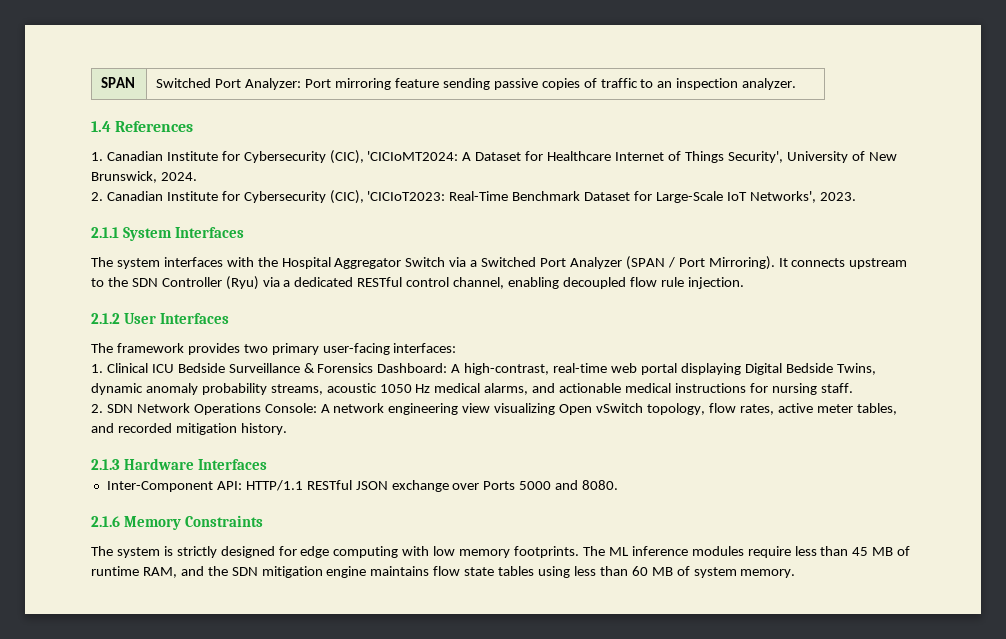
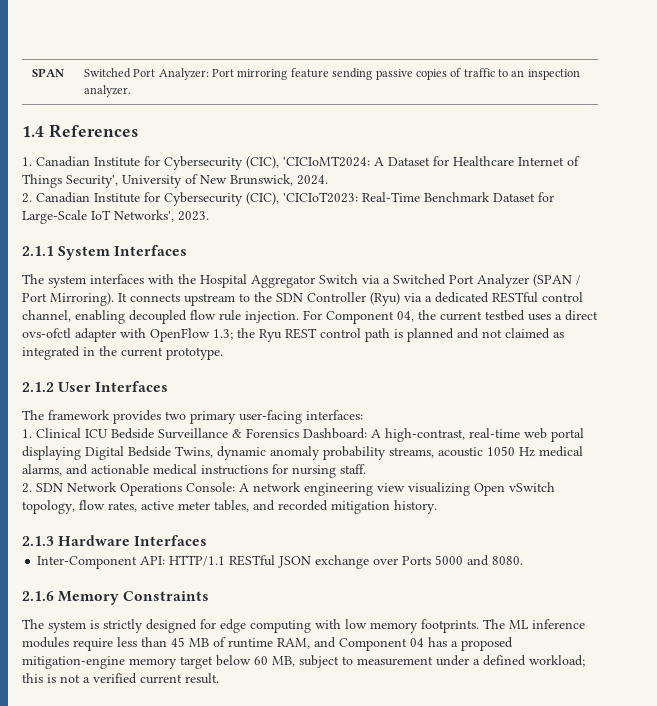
+ For Component 04, the current testbed uses a direct ovs-ofctl adapter with OpenFlow 1.3; the Ryu REST control path is planned and not claimed as integrated in the current prototype.
- The ML inference modules require less than 45 MB of runtime RAM, and the SDN mitigation engine maintains flow state tables using less than 60 MB of system memory.
+ The ML inference modules require less than 45 MB of runtime RAM, and Component 04 has a proposed mitigation-engine memory target below 60 MB, subject to measurement under a defined workload; this is not a verified current result.

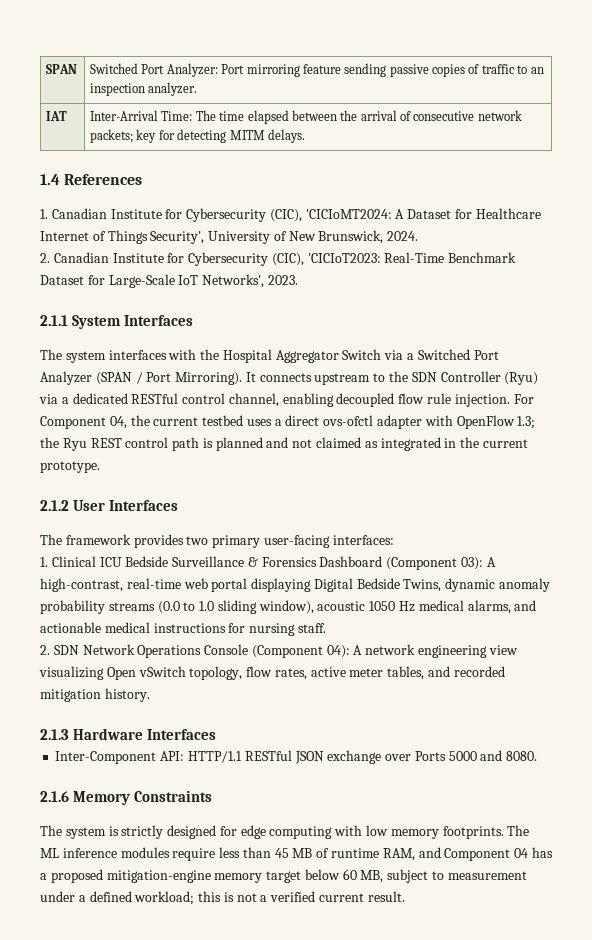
+ IAT | Inter-Arrival Time: The time elapsed between the arrival of consecutive network packets; key for detecting MITM delays.
- 1. Clinical ICU Bedside Surveillance & Forensics Dashboard: A high-contrast, real-time web portal displaying Digital Bedside Twins, dynamic anomaly probability streams, acoustic 1050 Hz medical alarms, and actionable medical instructions for nursing staff.
+ 1. Clinical ICU Bedside Surveillance & Forensics Dashboard (Component 03): A high-contrast, real-time web portal displaying Digital Bedside Twins, dynamic anomaly probability streams (0.0 to 1.0 sliding window), acoustic 1050 Hz medical alarms, and actionable medical instructions for nursing staff.
- 2. SDN Network Operations Console: A network engineering view visualizing Open vSwitch topology, flow rates, active meter tables, and recorded mitigation history.
+ 2. SDN Network Operations Console (Component 04): A network engineering view visualizing Open vSwitch topology, flow rates, active meter tables, and recorded mitigation history.

